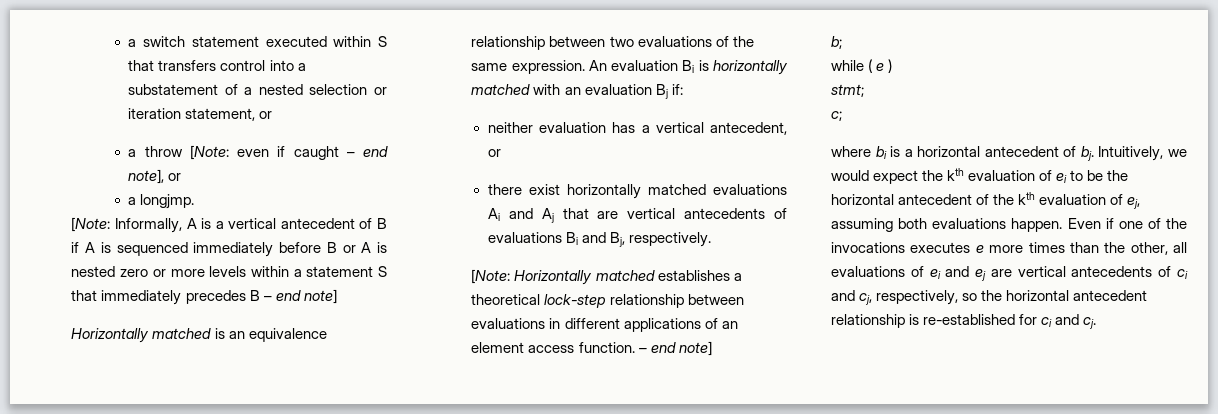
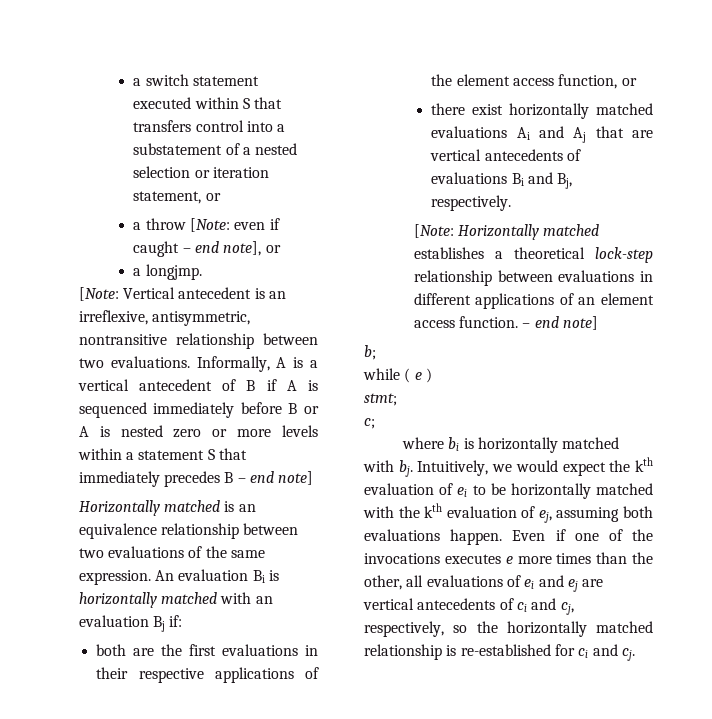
- [Note: Informally, A is a vertical antecedent of B if A is sequenced immediately before B or A is nested zero or more levels within a statement S that immediately precedes B – end note]
+ [Note: Vertical antecedent is an irreflexive, antisymmetric, nontransitive relationship between two evaluations. Informally, A is a vertical antecedent of B if A is sequenced immediately before B or A is nested zero or more levels within a statement S that immediately precedes B – end note]
- neither evaluation has a vertical antecedent, or
+ both are the first evaluations in their respective applications of the element access function, or
- where bi is a horizontal antecedent of bj.
+ where bi is horizontally matched with bj.
- Intuitively, we would expect the kth evaluation of ei to be the horizontal antecedent of the kth evaluation of ej, assuming both evaluations happen.
+ Intuitively, we would expect the kth evaluation of ei to be horizontally matched with the kth evaluation of ej, assuming both evaluations happen.
- Even if one of the invocations executes e more times than the other, all evaluations of ei and ej are vertical antecedents of ci and cj, respectively, so the horizontal antecedent relationship is re-established for ci and cj.
+ Even if one of the invocations executes e more times than the other, all evaluations of ei and ej are vertical antecedents of ci and cj, respectively, so the horizontally matched relationship is re-established for ci and cj.

